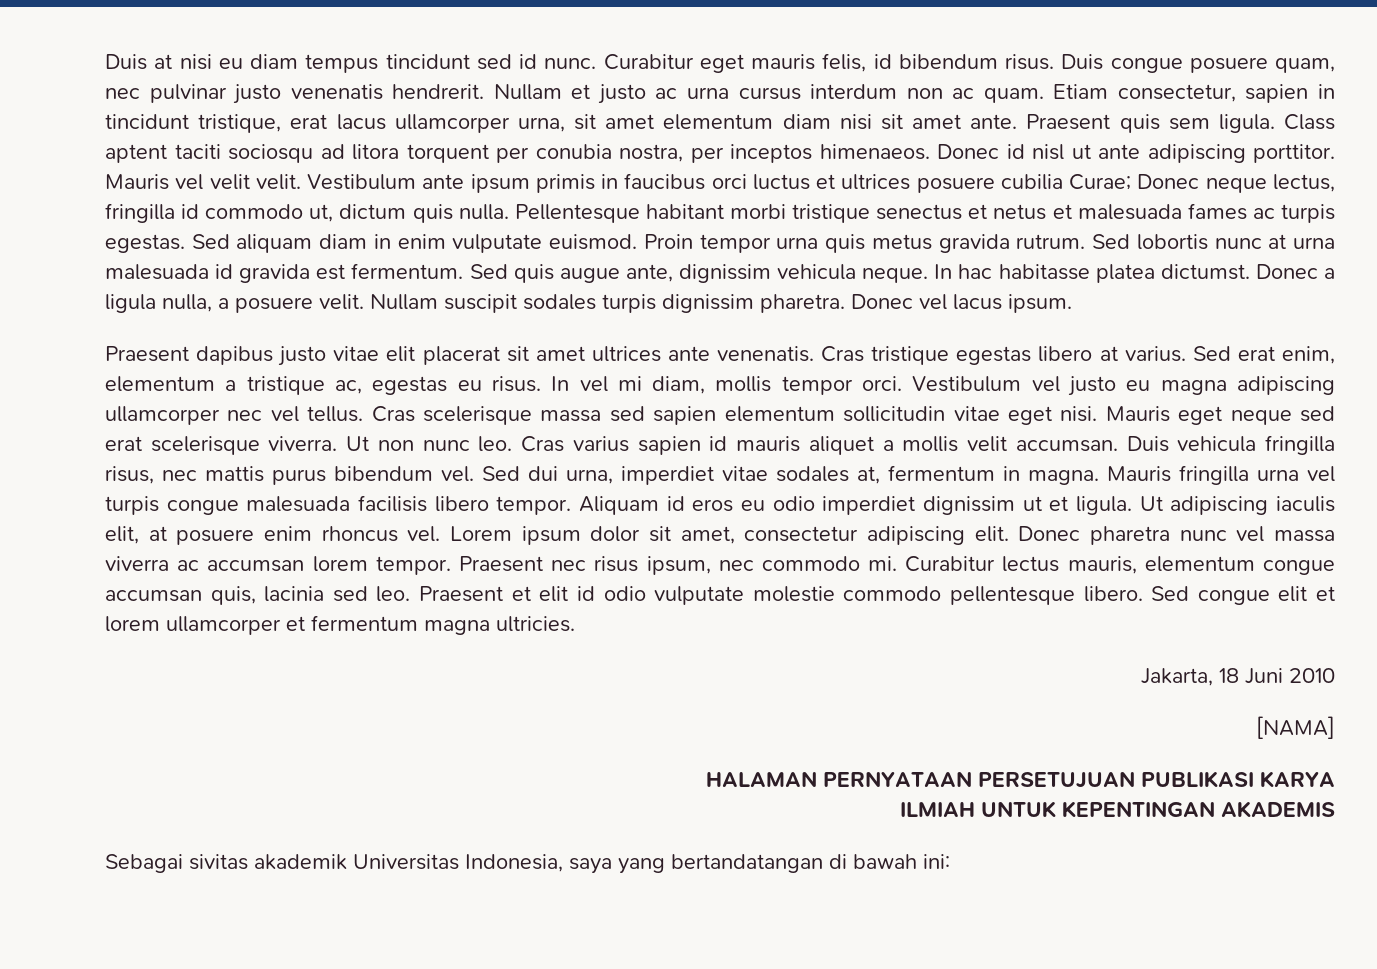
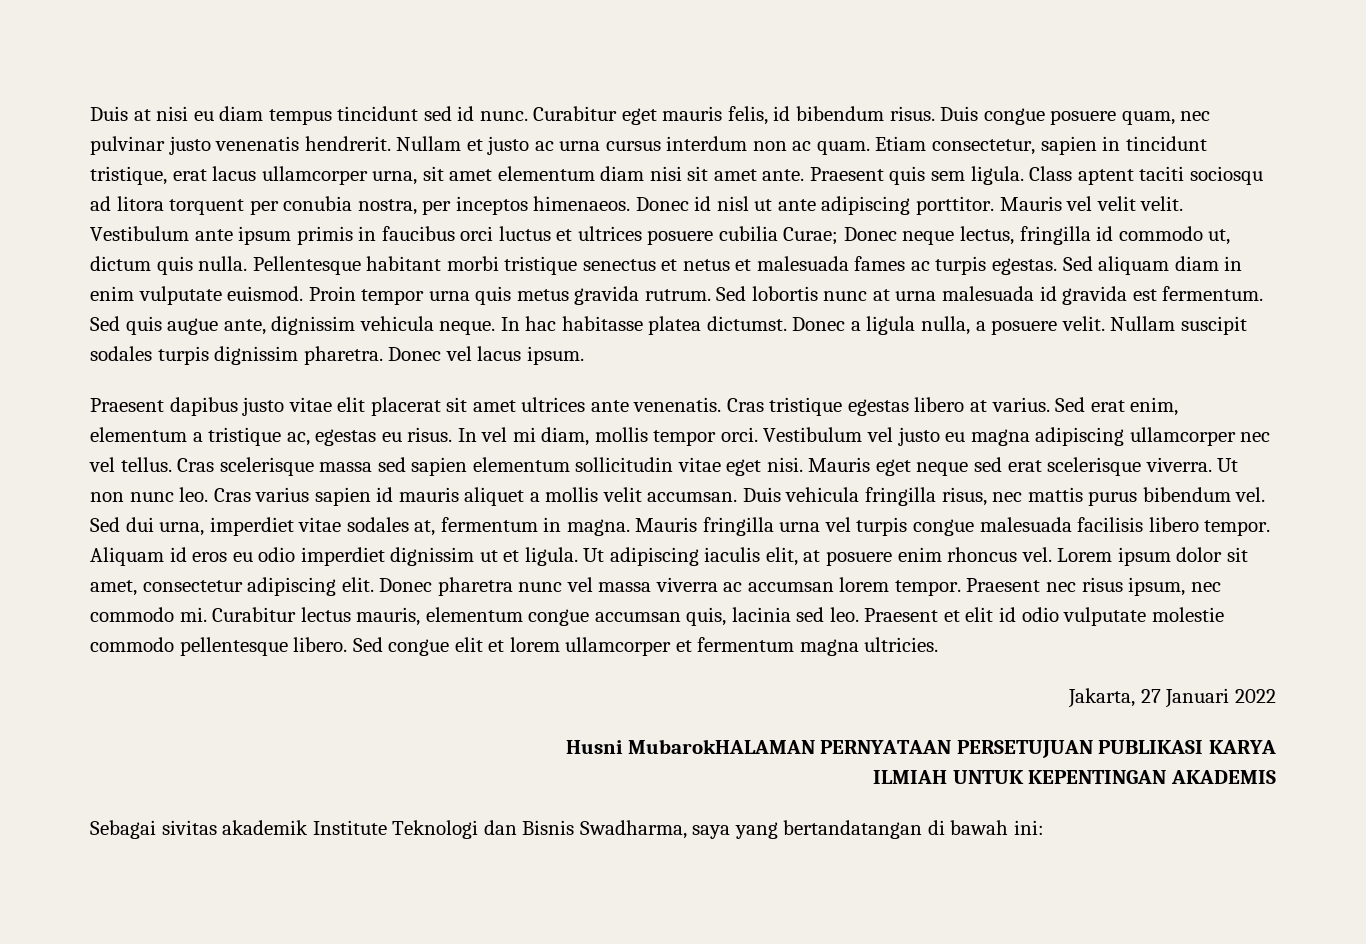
- Jakarta, 18 Juni 2010
- [NAMA]
- HALAMAN PERNYATAAN PERSETUJUAN PUBLIKASI KARYA
+ Jakarta, 27 Januari 2022
+ Husni MubarokHALAMAN PERNYATAAN PERSETUJUAN PUBLIKASI KARYA
- Sebagai sivitas akademik Universitas Indonesia, saya yang bertandatangan di bawah ini:
+ Sebagai sivitas akademik Institute Teknologi dan Bisnis Swadharma, saya yang bertandatangan di bawah ini:

